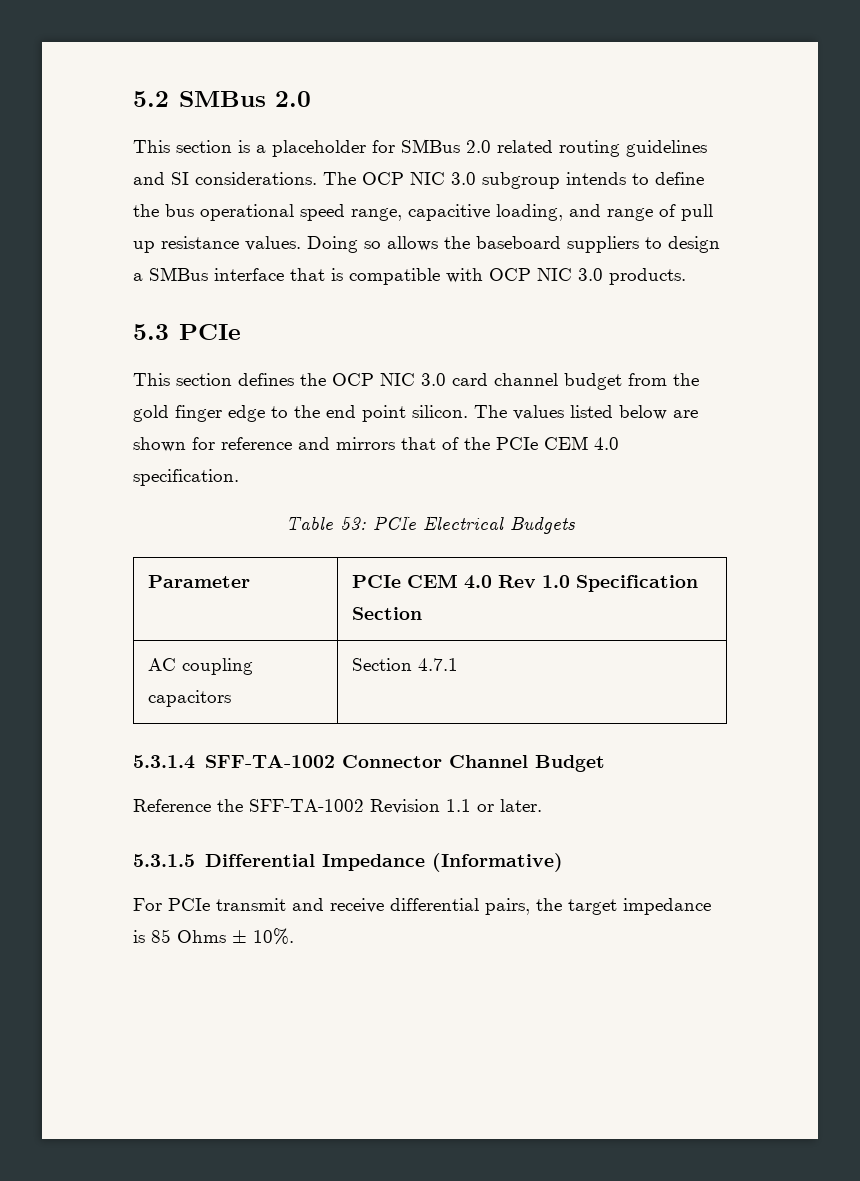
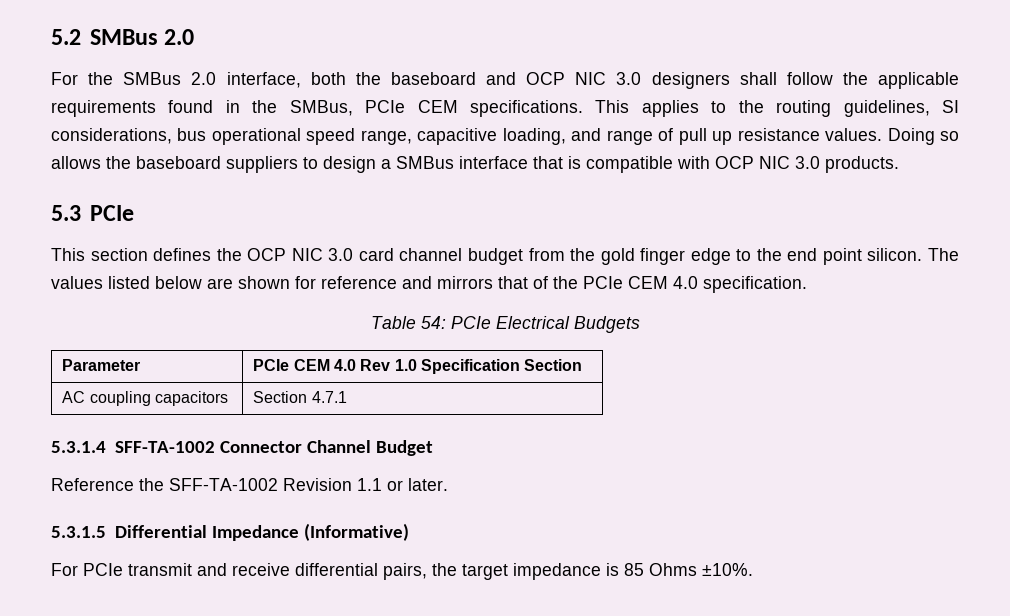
- This section is a placeholder for SMBus 2.0 related routing guidelines and SI considerations. The OCP NIC 3.0 subgroup intends to define the bus operational speed range, capacitive loading, and range of pull up resistance values.
+ For the SMBus 2.0 interface, both the baseboard and OCP NIC 3.0 designers shall follow the applicable requirements found in the SMBus, PCIe CEM specifications. This applies to the routing guidelines, SI considerations, bus operational speed range, capacitive loading, and range of pull up resistance values.
- Table 53: PCIe Electrical Budgets
+ Table 54: PCIe Electrical Budgets
- For PCIe transmit and receive differential pairs, the target impedance is 85 Ohms ± 10%.
+ For PCIe transmit and receive differential pairs, the target impedance is 85 Ohms ±10%.

